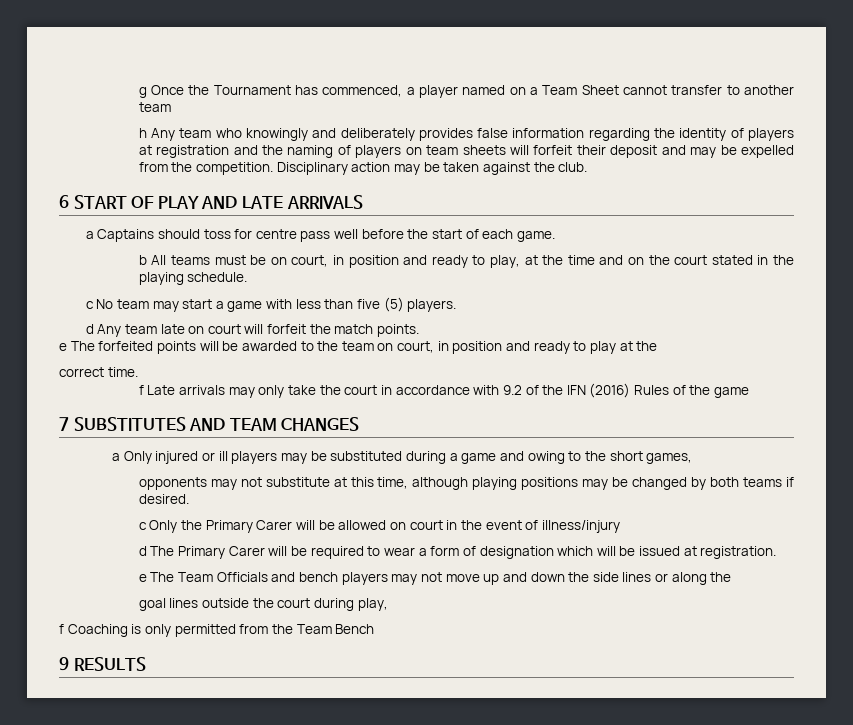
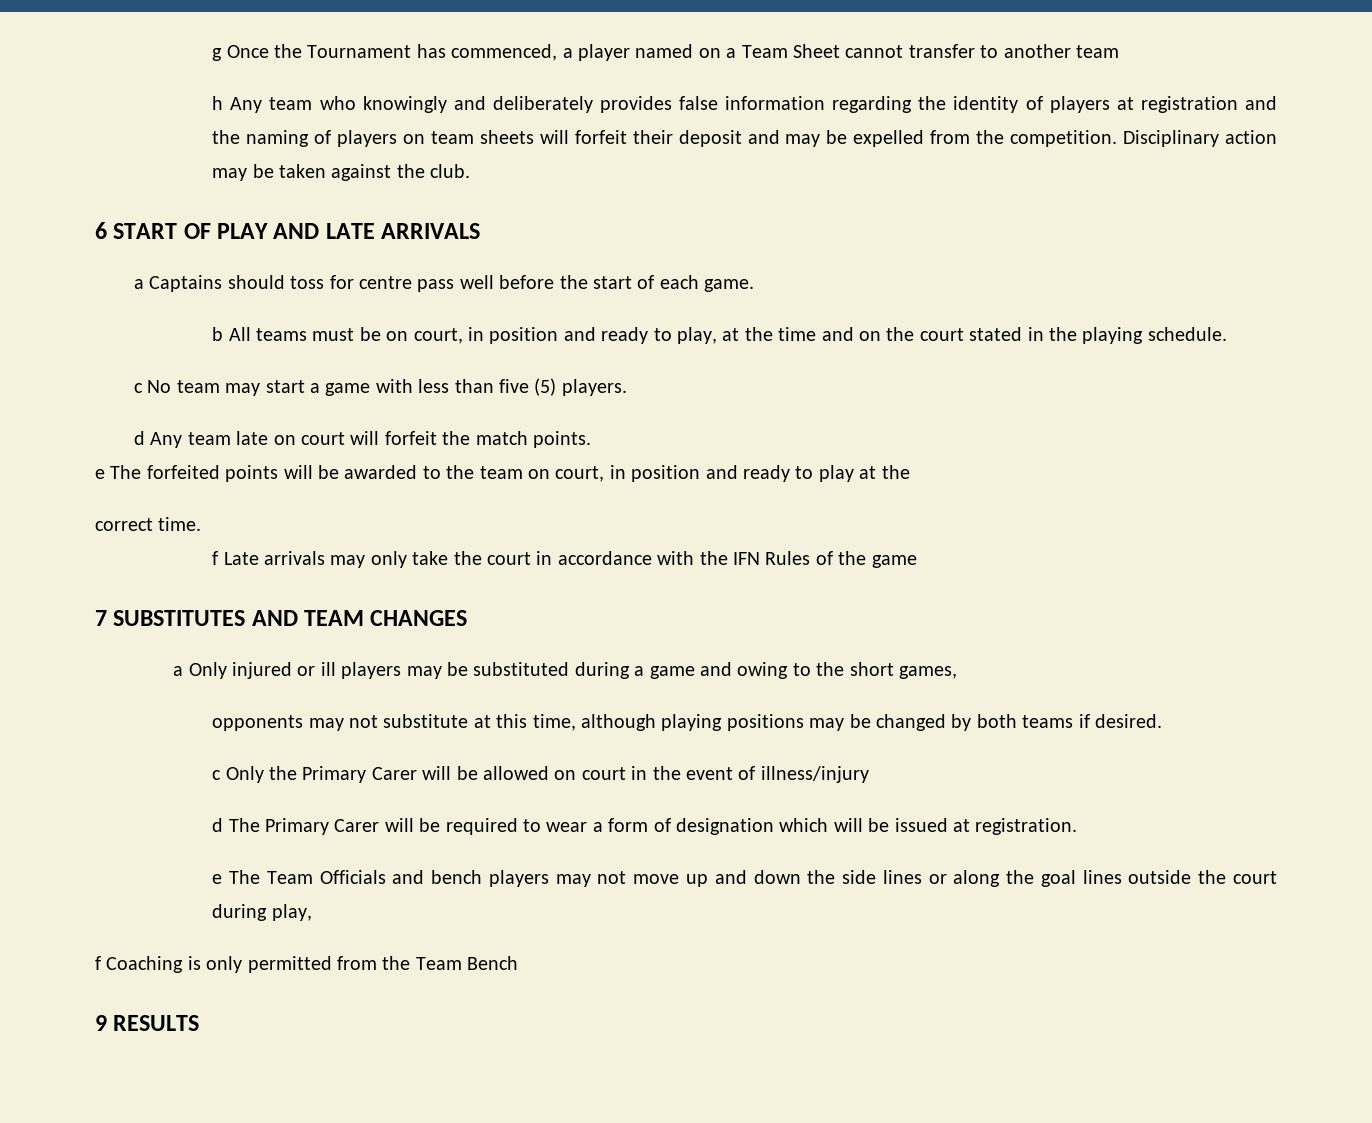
- f Late arrivals may only take the court in accordance with 9.2 of the IFN (2016) Rules of the game
+ f Late arrivals may only take the court in accordance with the IFN Rules of the game
- e The Team Officials and bench players may not move up and down the side lines or along the
- goal lines outside the court during play,
+ e The Team Officials and bench players may not move up and down the side lines or along the goal lines outside the court during play,

